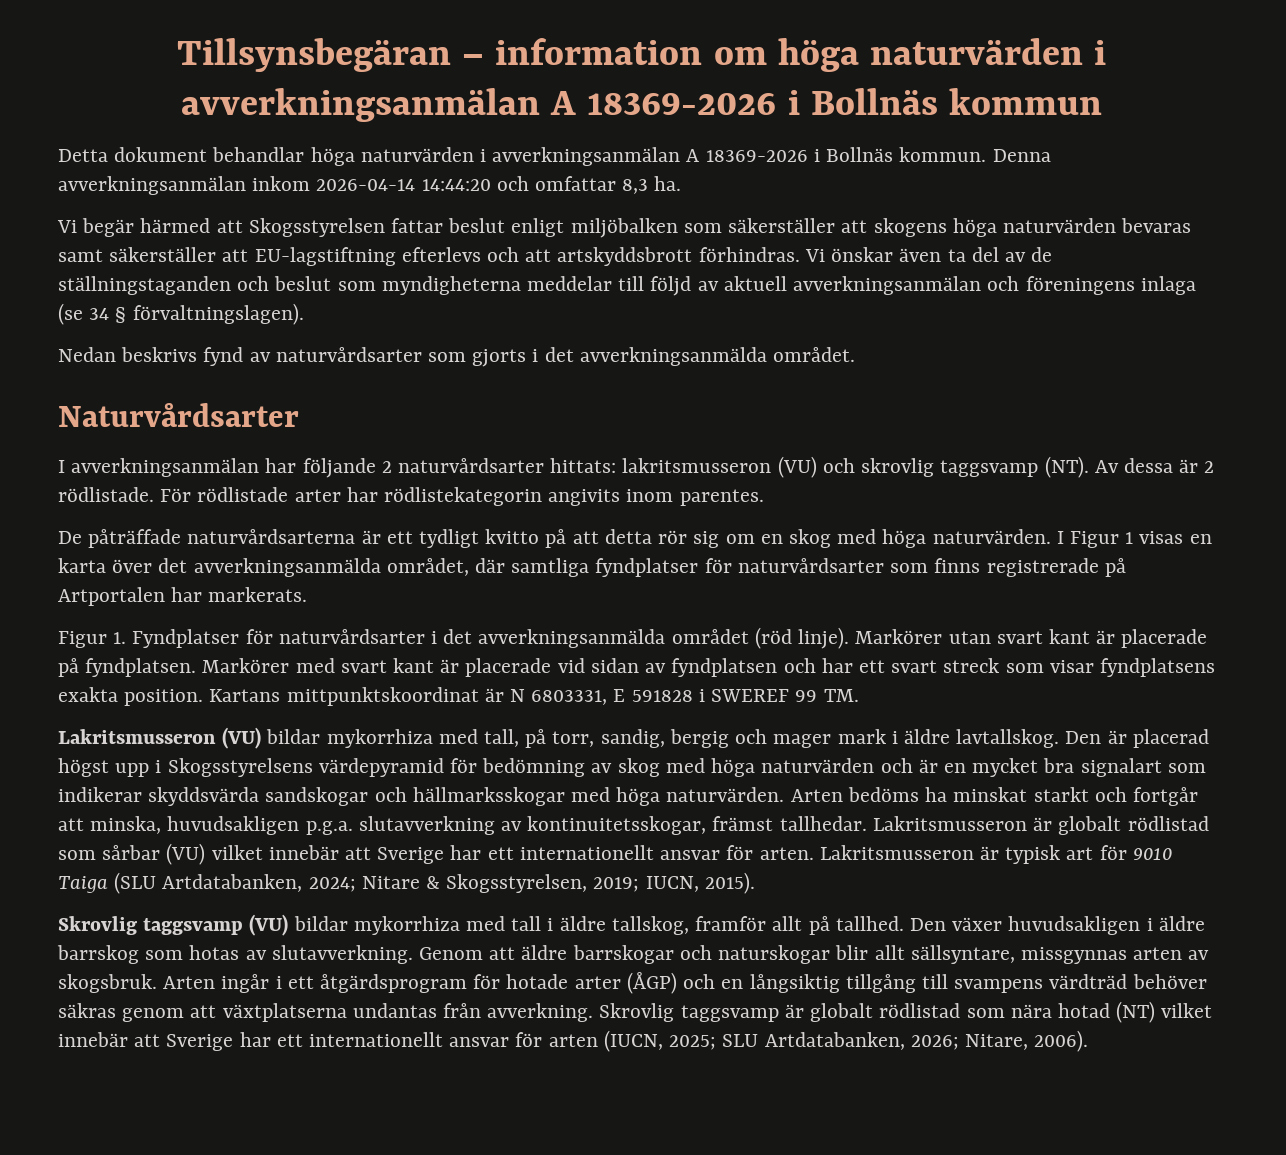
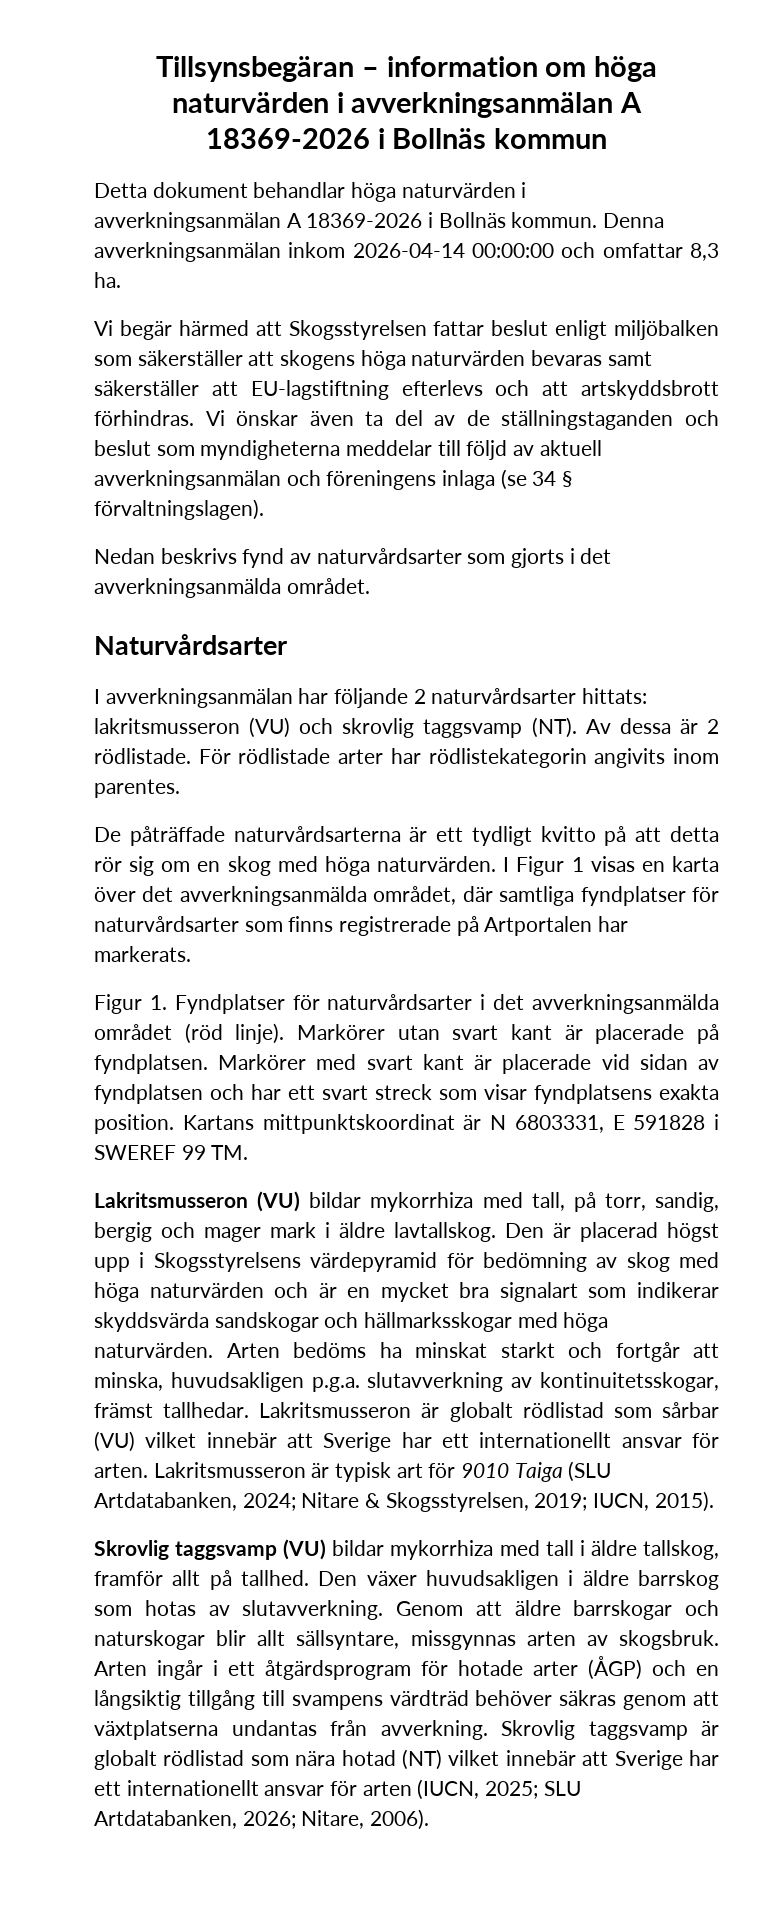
- Denna avverkningsanmälan inkom 2026-04-14 14:44:20 och omfattar 8,3 ha.
+ Denna avverkningsanmälan inkom 2026-04-14 00:00:00 och omfattar 8,3 ha.

